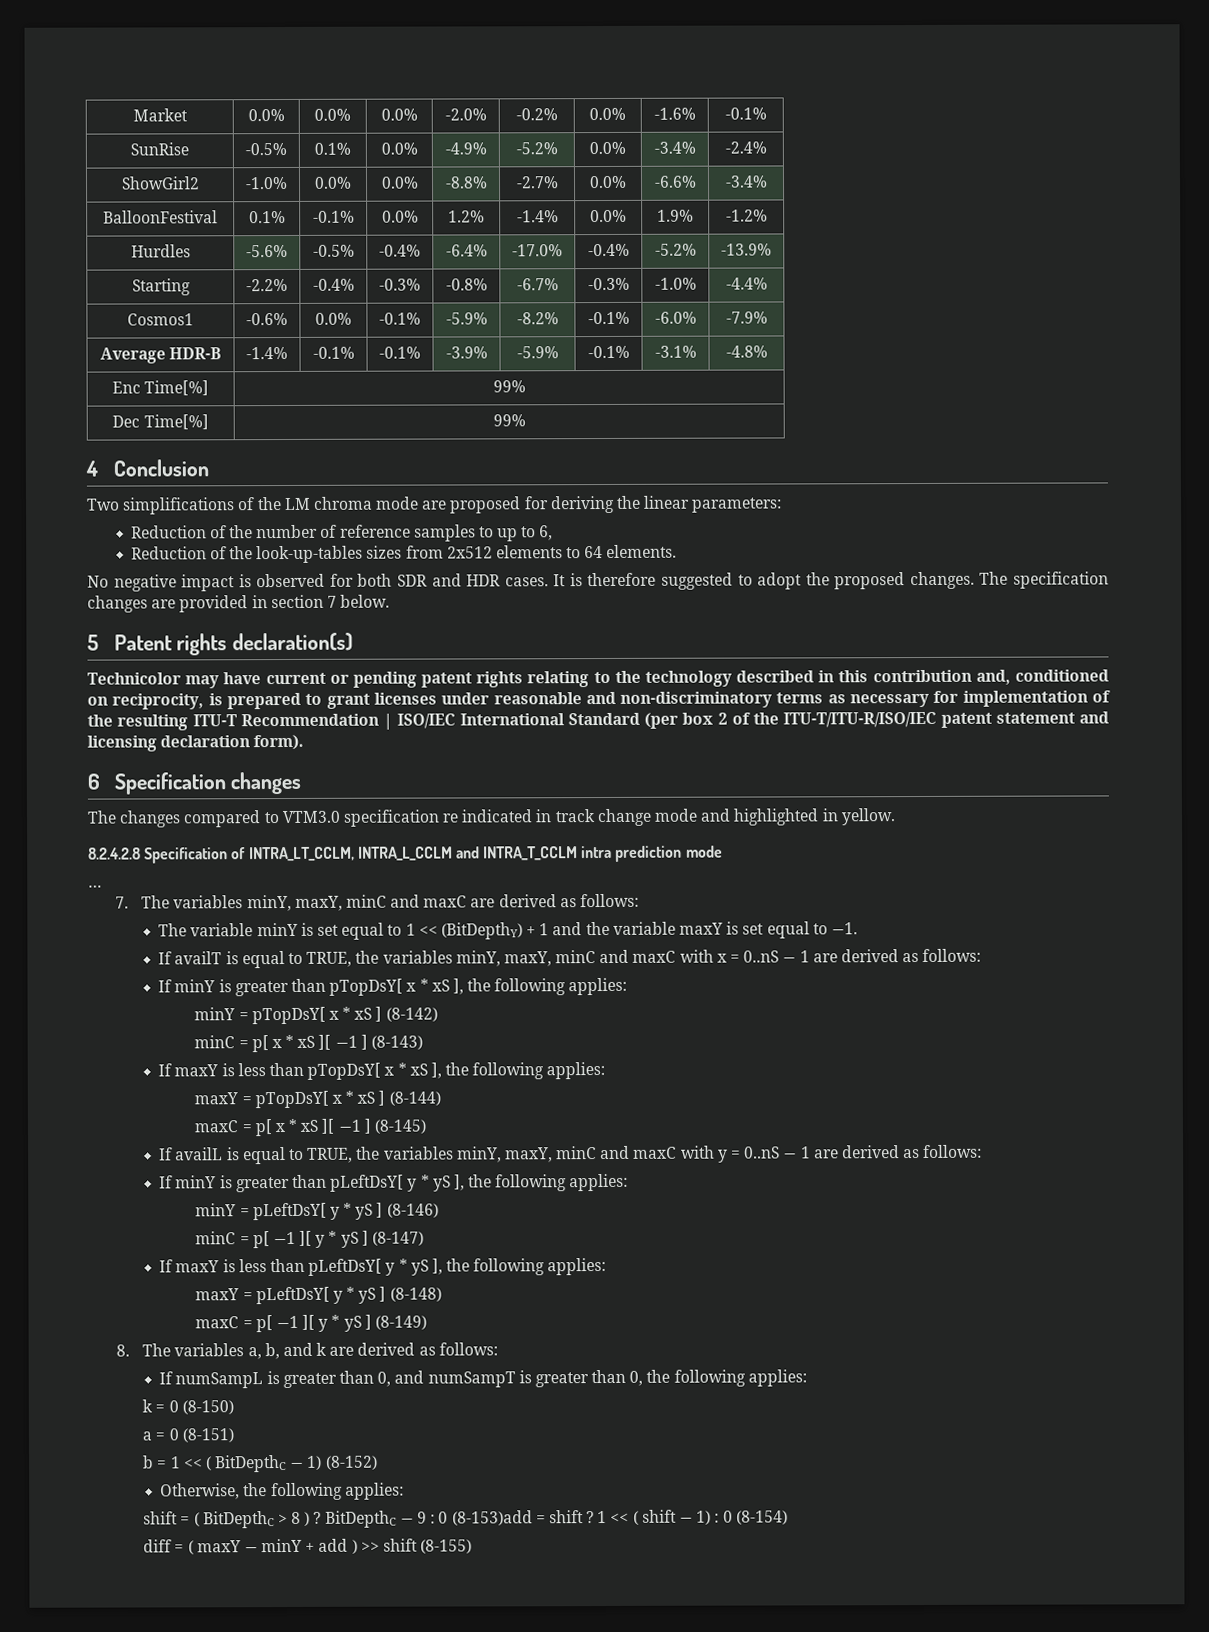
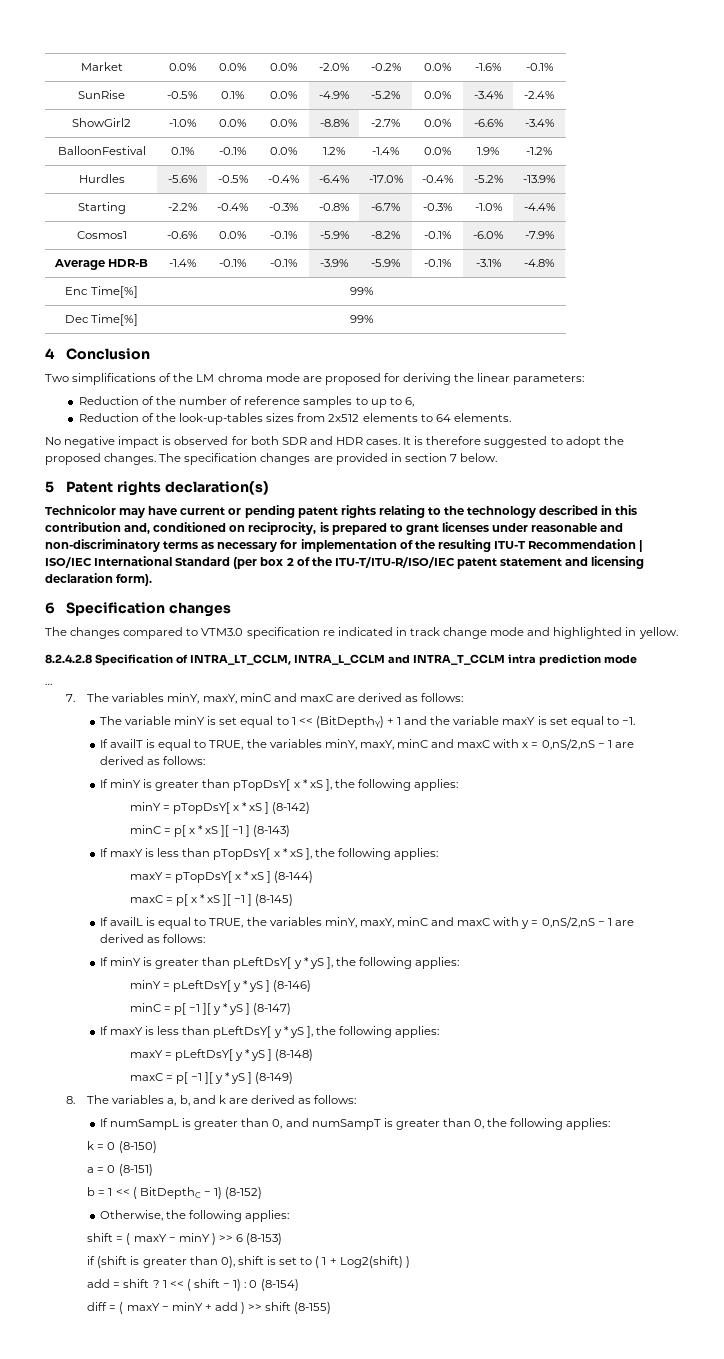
- If availT is equal to TRUE, the variables minY, maxY, minC and maxC with x = 0..nS − 1 are derived as follows:
+ If availT is equal to TRUE, the variables minY, maxY, minC and maxC with x = 0,nS/2,nS − 1 are derived as follows:
- If availL is equal to TRUE, the variables minY, maxY, minC and maxC with y = 0..nS − 1 are derived as follows:
+ If availL is equal to TRUE, the variables minY, maxY, minC and maxC with y = 0,nS/2,nS − 1 are derived as follows:
- shift = ( BitDepthC > 8 ) ? BitDepthC − 9 : 0 (8-153)add = shift ?
+ shift = ( maxY − minY ) >> 6 (8-153)
+ if (shift is greater than 0), shift is set to ( 1 + Log2(shift) )
+ add = shift ?

